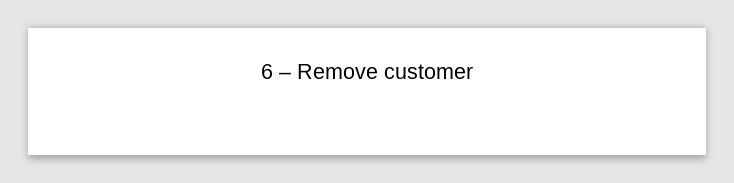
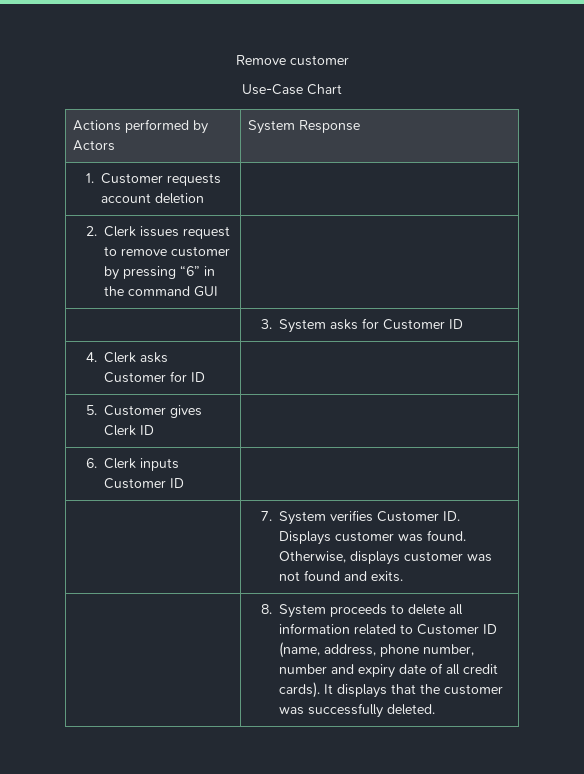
- 6 – Remove customer
+ Remove customer
+ Use-Case Chart
+ Actions performed by Actors | System Response
+ 1. Customer requests account deletion |
+ 2. Clerk issues request to remove customer by pressing “6” in the command GUI |
+ | 3. System asks for Customer ID
+ 4. Clerk asks Customer for ID |
+ 5. Customer gives Clerk ID |
+ 6. Clerk inputs Customer ID |
+ | 7. System verifies Customer ID. Displays customer was found. Otherwise, displays customer was not found and exits.
+ | 8. System proceeds to delete all information related to Customer ID (name, address, phone number, number and expiry date of all credit cards). It displays that the customer was successfully deleted.

